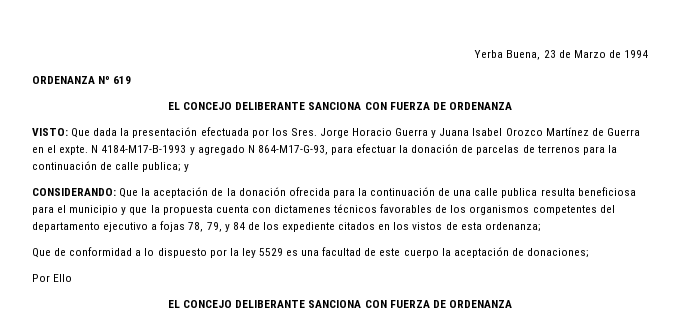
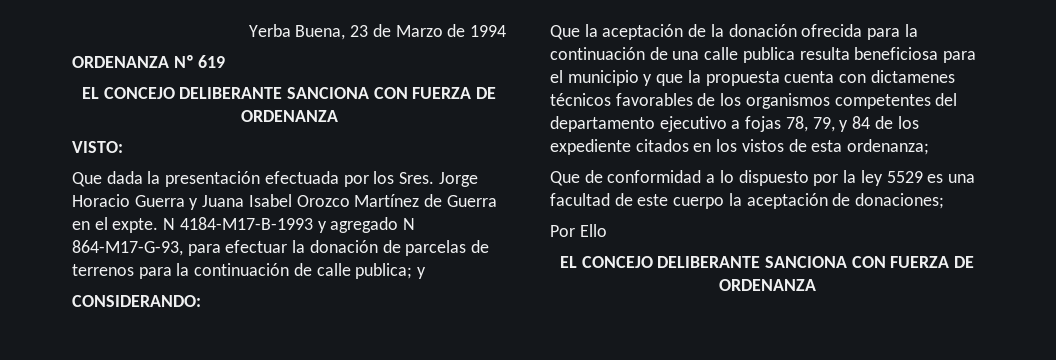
- VISTO: Que dada la presentación efectuada por los Sres.
+ VISTO:
+ Que dada la presentación efectuada por los Sres.
- CONSIDERANDO: Que la aceptación de la donación ofrecida para la continuación de una calle publica resulta beneficiosa para el municipio y que la propuesta cuenta con dictamenes técnicos favorables de los organismos competentes del departamento ejecutivo a fojas 78, 79, y 84 de los expediente citados en los vistos de esta ordenanza;
+ CONSIDERANDO:
+ Que la aceptación de la donación ofrecida para la continuación de una calle publica resulta beneficiosa para el municipio y que la propuesta cuenta con dictamenes técnicos favorables de los organismos competentes del departamento ejecutivo a fojas 78, 79, y 84 de los expediente citados en los vistos de esta ordenanza;

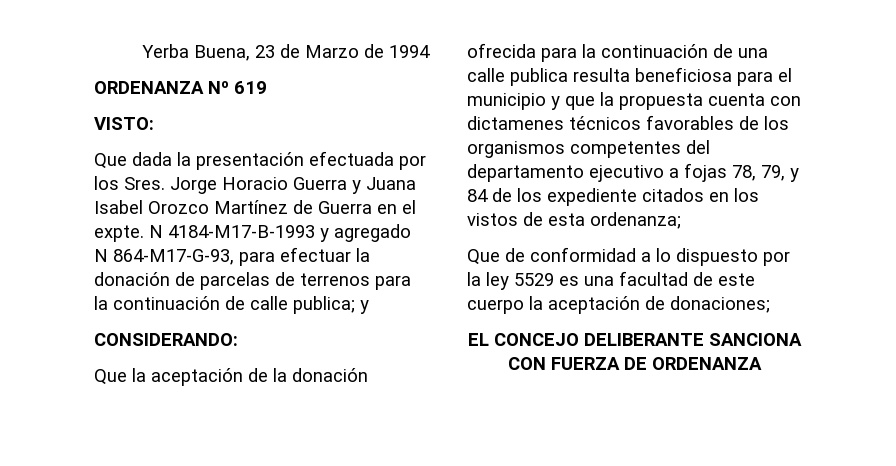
  ORDENANZA Nº 619
- EL CONCEJO DELIBERANTE SANCIONA CON FUERZA DE ORDENANZA
- Por Ello

